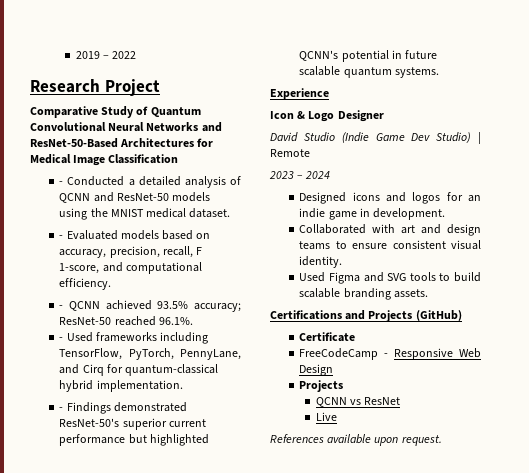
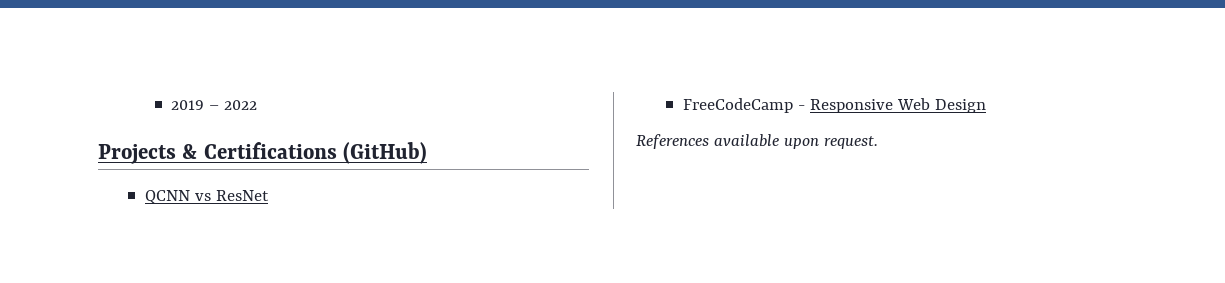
- Research Project
- Comparative Study of Quantum Convolutional Neural Networks and ResNet-50-Based Architectures for Medical Image Classification
- - Conducted a detailed analysis of QCNN and ResNet-50 models using the MNIST medical dataset.
- - Evaluated models based on accuracy, precision, recall, F 1-score, and computational efficiency.
- - QCNN achieved 93.5% accuracy; ResNet-50 reached 96.1%.
- - Used frameworks including TensorFlow, PyTorch, PennyLane, and Cirq for quantum-classical hybrid implementation.
- - Findings demonstrated ResNet-50's superior current performance but highlighted QCNN's potential in future scalable quantum systems.
- Experience
- Icon & Logo Designer
- David Studio (Indie Game Dev Studio) | Remote
- 2023 – 2024
- Designed icons and logos for an indie game in development.
- Collaborated with art and design teams to ensure consistent visual identity.
- Used Figma and SVG tools to build scalable branding assets.
- Certifications and Projects (GitHub)
- Certificate
+ Projects & Certifications (GitHub)
+ QCNN vs ResNet
  FreeCodeCamp - Responsive Web Design
- Projects
- QCNN vs ResNet
- Live

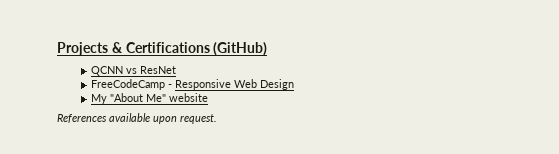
- 2019 – 2022
+ My "About Me" website

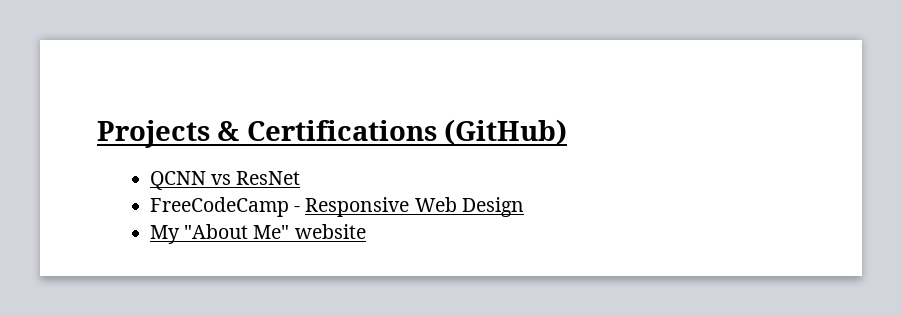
- References available upon request.

